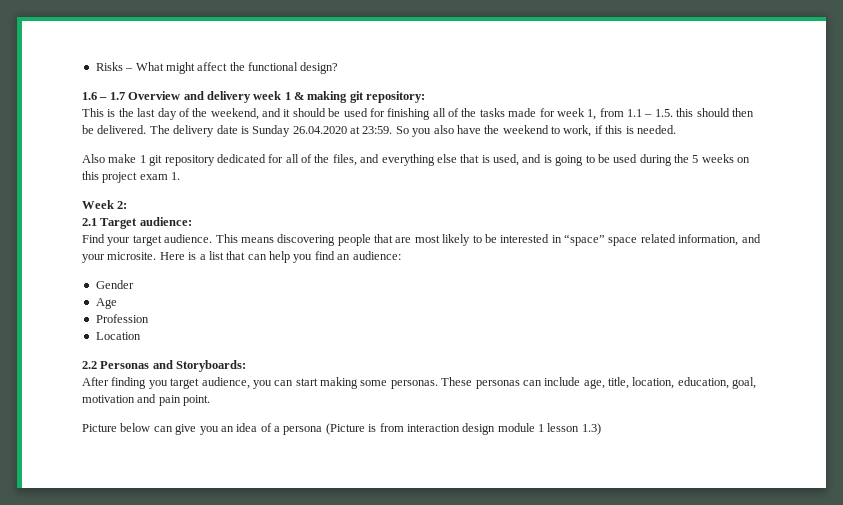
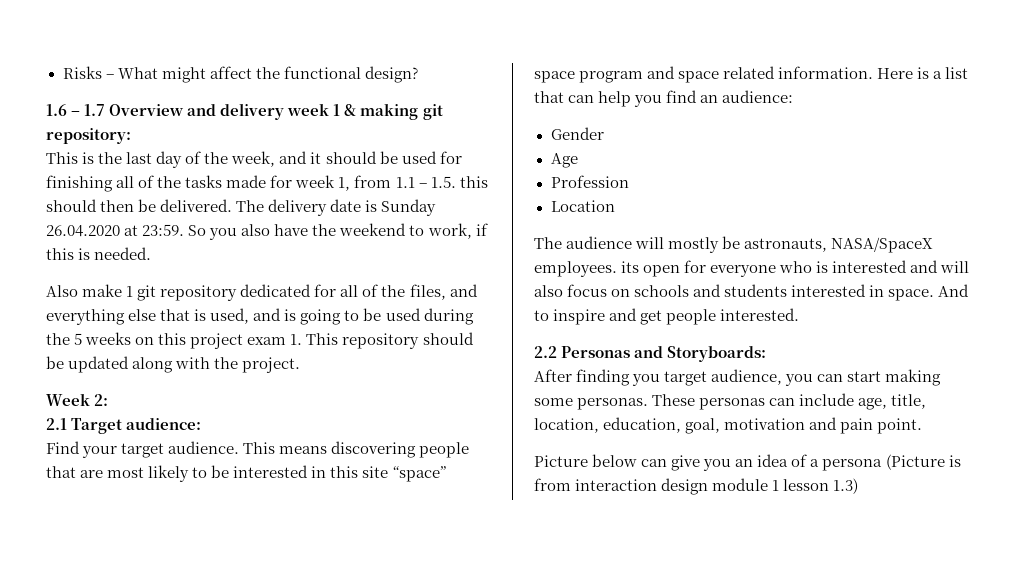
- This is the last day of the weekend, and it should be used for finishing all of the tasks made for week 1, from 1.1 – 1.5. this should then be delivered.
+ This is the last day of the week, and it should be used for finishing all of the tasks made for week 1, from 1.1 – 1.5. this should then be delivered.
- Also make 1 git repository dedicated for all of the files, and everything else that is used, and is going to be used during the 5 weeks on this project exam 1.
+ Also make 1 git repository dedicated for all of the files, and everything else that is used, and is going to be used during the 5 weeks on this project exam 1. This repository should be updated along with the project.
- This means discovering people that are most likely to be interested in “space” space related information, and your microsite.
+ This means discovering people that are most likely to be interested in this site “space” space program and space related information.
+ The audience will mostly be astronauts, NASA/SpaceX employees. its open for everyone who is interested and will also focus on schools and students interested in space. And to inspire and get people interested.

